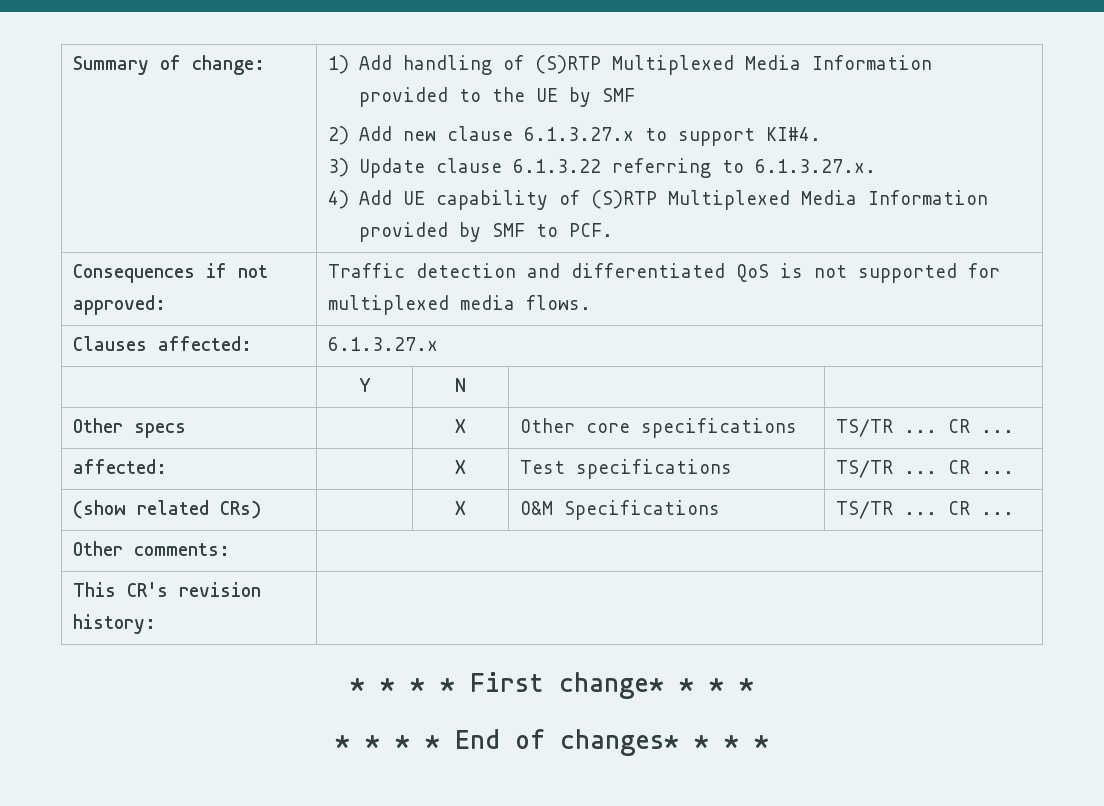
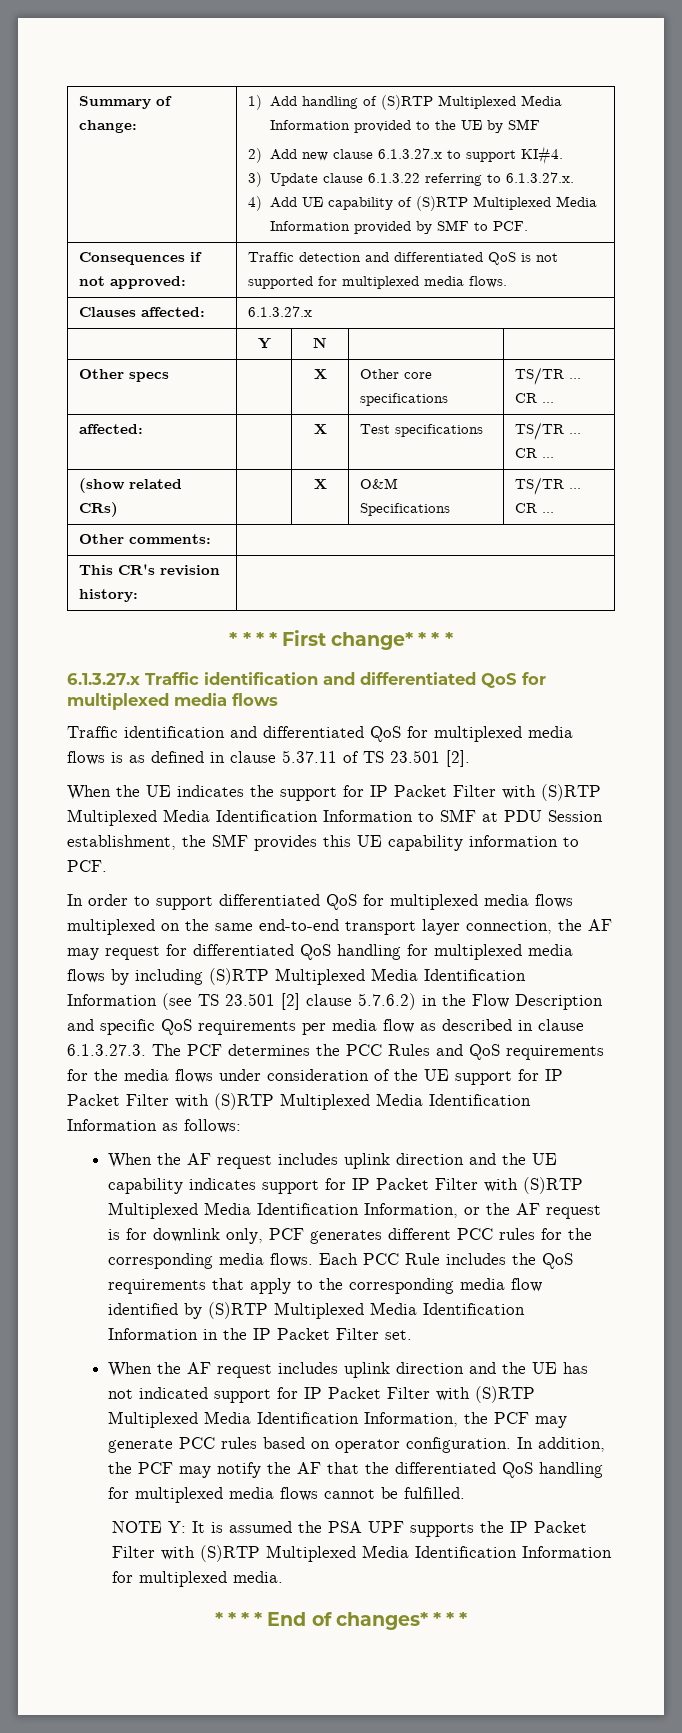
+ 6.1.3.27.x Traffic identification and differentiated QoS for multiplexed media flows
+ Traffic identification and differentiated QoS for multiplexed media flows is as defined in clause 5.37.11 of TS 23.501 [2].
+ When the UE indicates the support for IP Packet Filter with (S)RTP Multiplexed Media Identification Information to SMF at PDU Session establishment, the SMF provides this UE capability information to PCF.
+ In order to support differentiated QoS for multiplexed media flows multiplexed on the same end-to-end transport layer connection, the AF may request for differentiated QoS handling for multiplexed media flows by including (S)RTP Multiplexed Media Identification Information (see TS 23.501 [2] clause 5.7.6.2) in the Flow Description and specific QoS requirements per media flow as described in clause 6.1.3.27.3. The PCF determines the PCC Rules and QoS requirements for the media flows under consideration of the UE support for IP Packet Filter with (S)RTP Multiplexed Media Identification Information as follows:
+ When the AF request includes uplink direction and the UE capability indicates support for IP Packet Filter with (S)RTP Multiplexed Media Identification Information, or the AF request is for downlink only, PCF generates different PCC rules for the corresponding media flows. Each PCC Rule includes the QoS requirements that apply to the corresponding media flow identified by (S)RTP Multiplexed Media Identification Information in the IP Packet Filter set.
+ When the AF request includes uplink direction and the UE has not indicated support for IP Packet Filter with (S)RTP Multiplexed Media Identification Information, the PCF may generate PCC rules based on operator configuration. In addition, the PCF may notify the AF that the differentiated QoS handling for multiplexed media flows cannot be fulfilled.
+ NOTE Y: It is assumed the PSA UPF supports the IP Packet Filter with (S)RTP Multiplexed Media Identification Information for multiplexed media.

